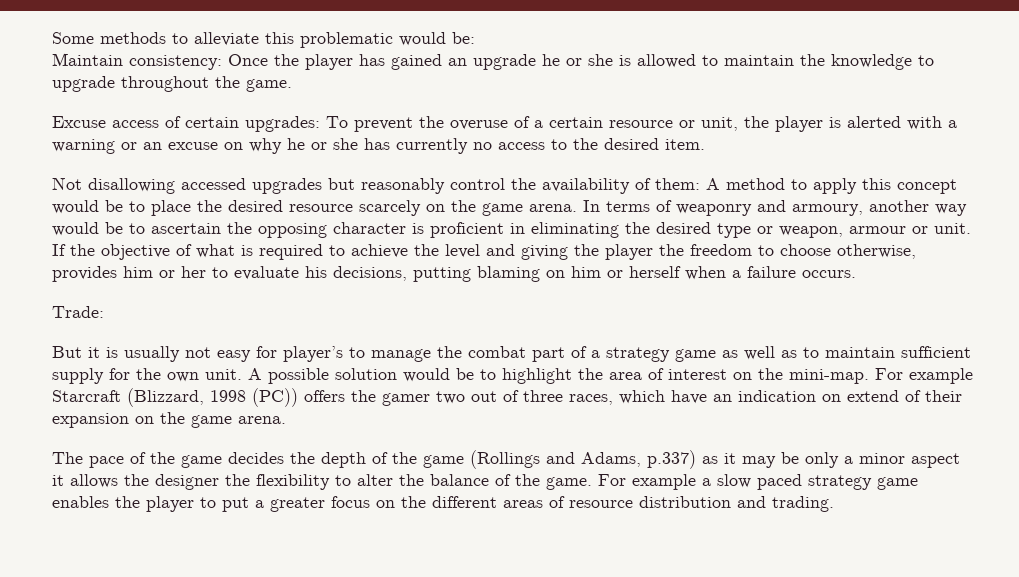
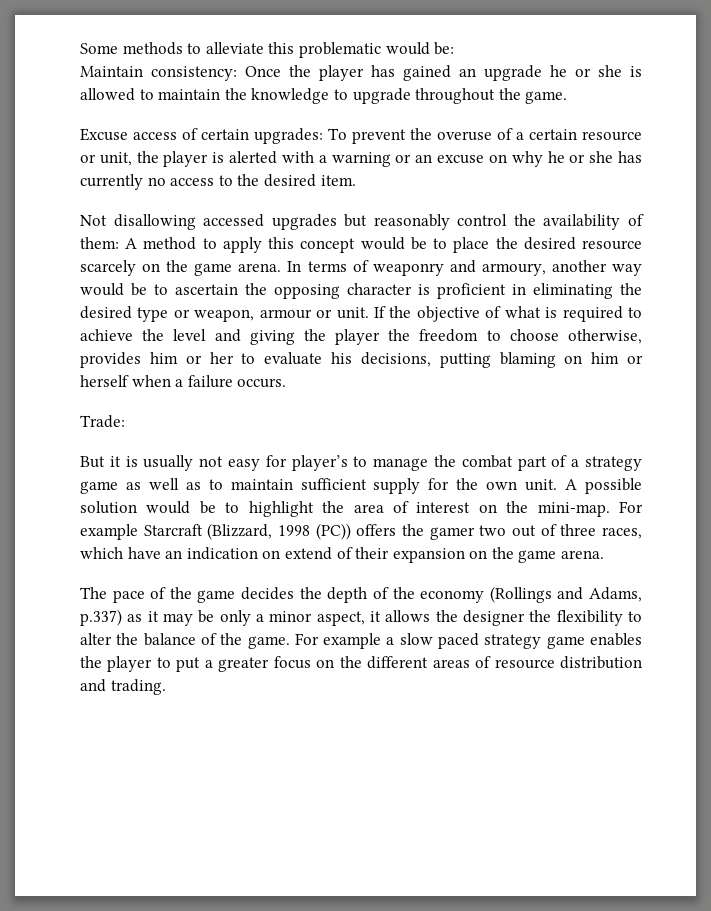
- The pace of the game decides the depth of the game (Rollings and Adams, p.337) as it may be only a minor aspect it allows the designer the flexibility to alter the balance of the game.
+ The pace of the game decides the depth of the economy (Rollings and Adams, p.337) as it may be only a minor aspect, it allows the designer the flexibility to alter the balance of the game.

